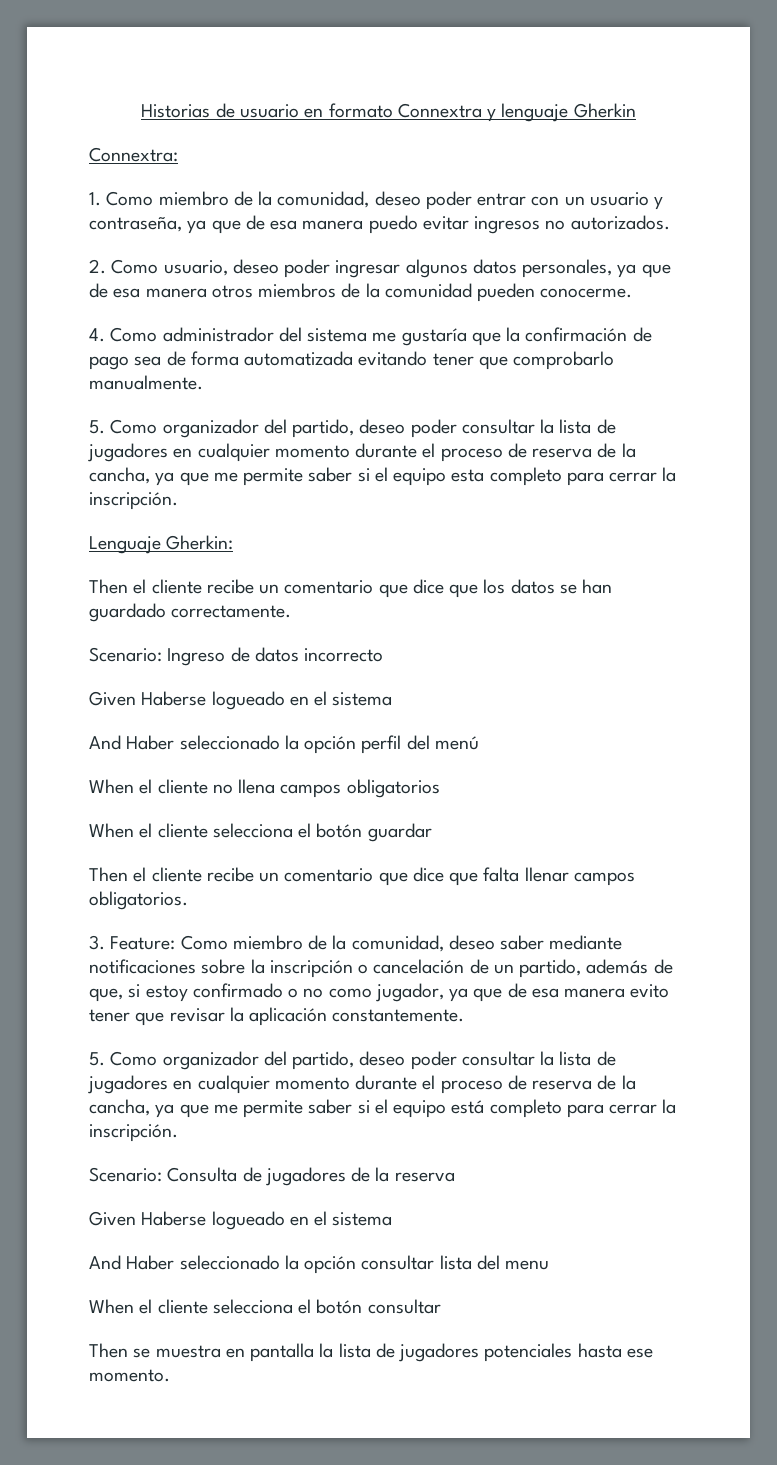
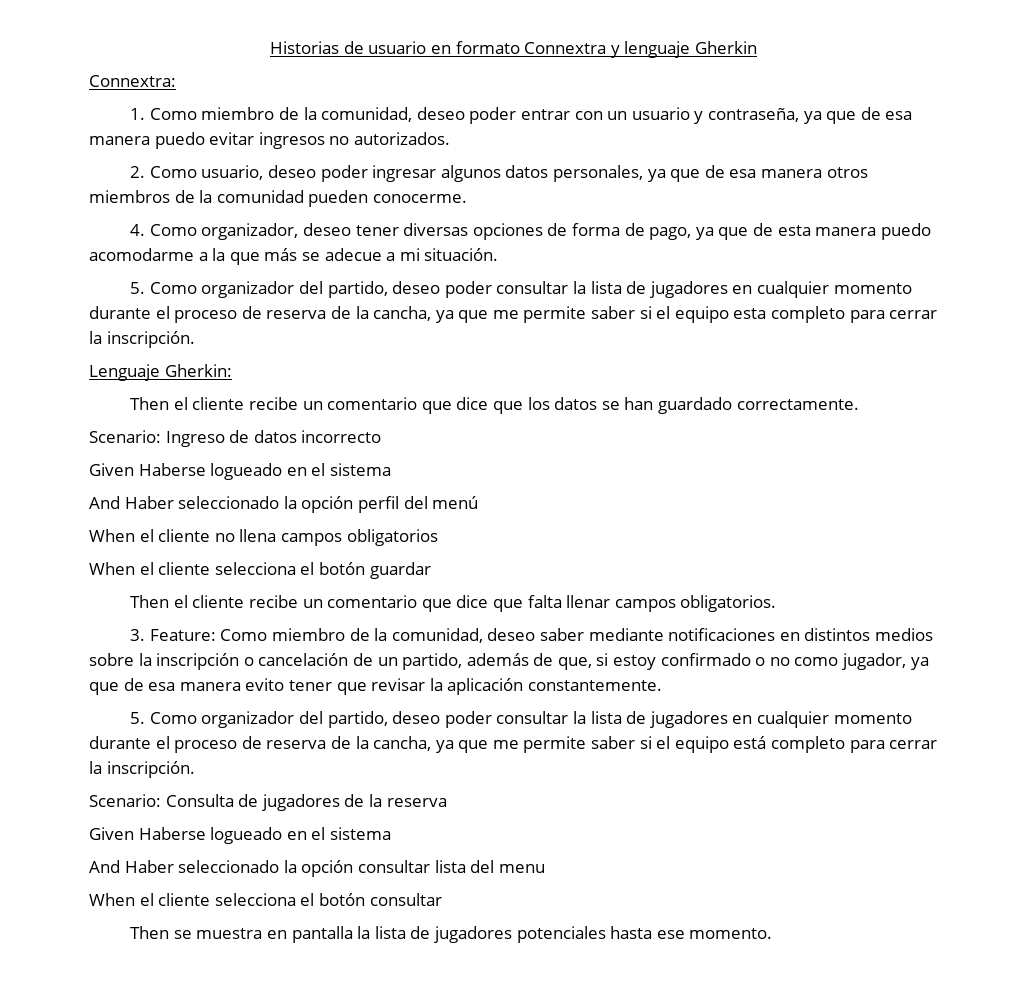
- 4. Como administrador del sistema me gustaría que la confirmación de pago sea de forma automatizada evitando tener que comprobarlo manualmente.
+ 4. Como organizador, deseo tener diversas opciones de forma de pago, ya que de esta manera puedo acomodarme a la que más se adecue a mi situación.
- 3. Feature: Como miembro de la comunidad, deseo saber mediante notificaciones sobre la inscripción o cancelación de un partido, además de que, si estoy confirmado o no como jugador, ya que de esa manera evito tener que revisar la aplicación constantemente.
+ 3. Feature: Como miembro de la comunidad, deseo saber mediante notificaciones en distintos medios sobre la inscripción o cancelación de un partido, además de que, si estoy confirmado o no como jugador, ya que de esa manera evito tener que revisar la aplicación constantemente.

